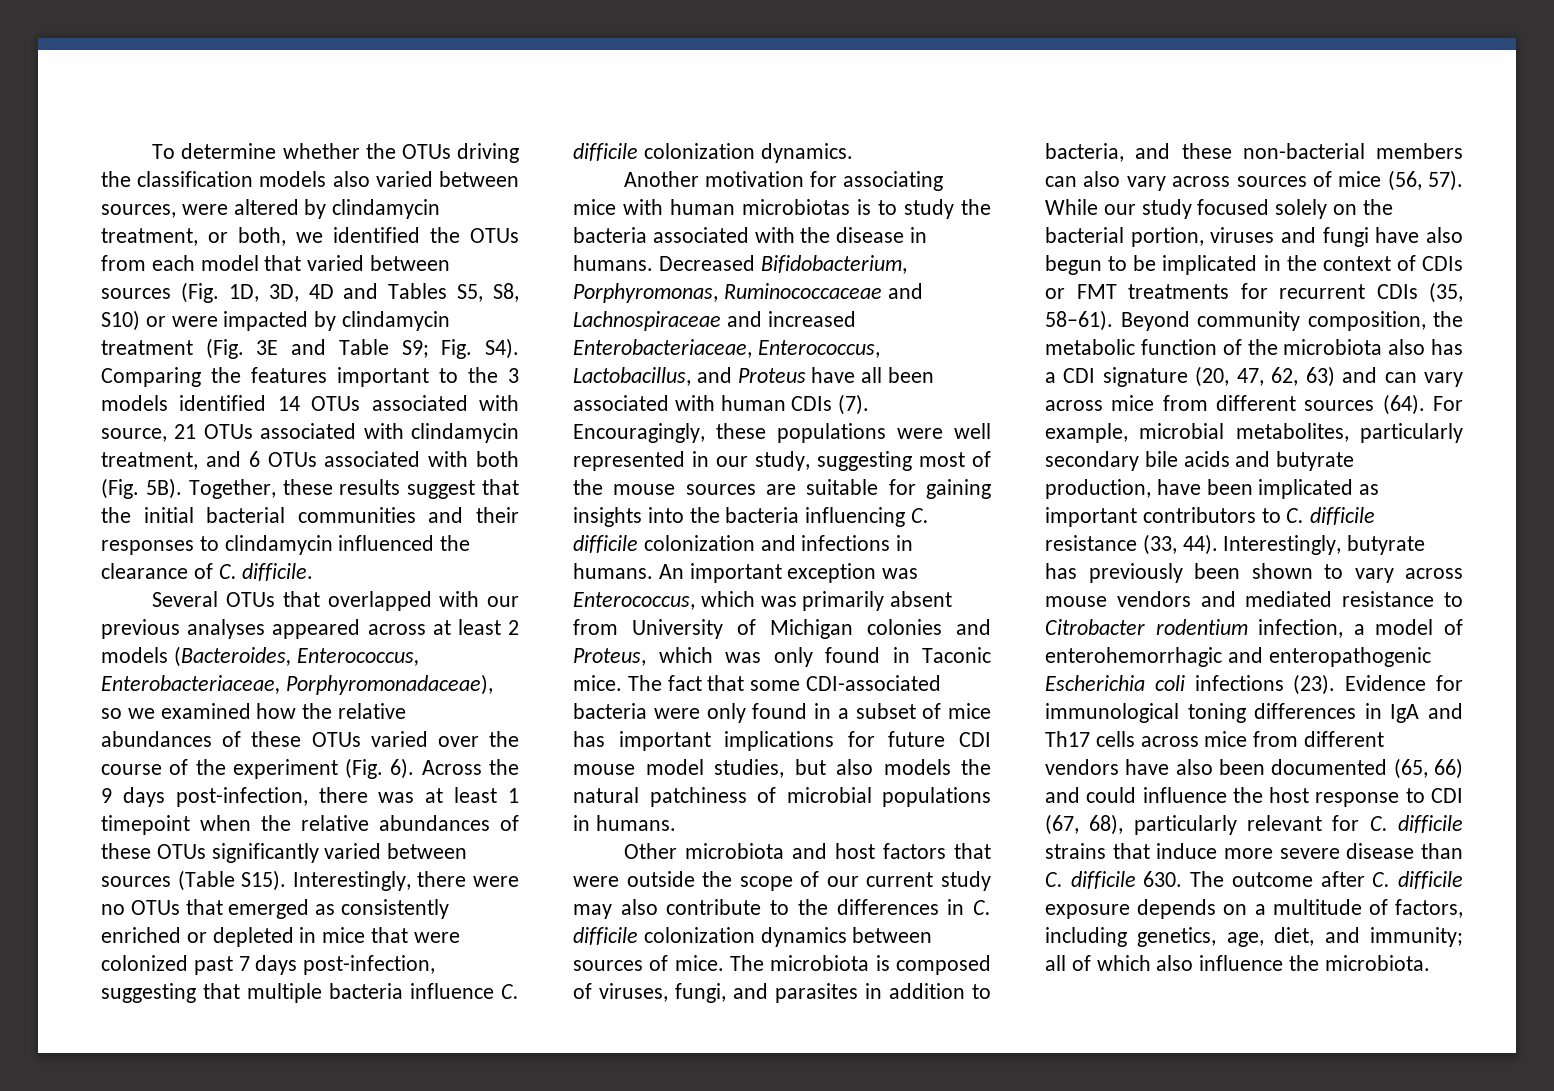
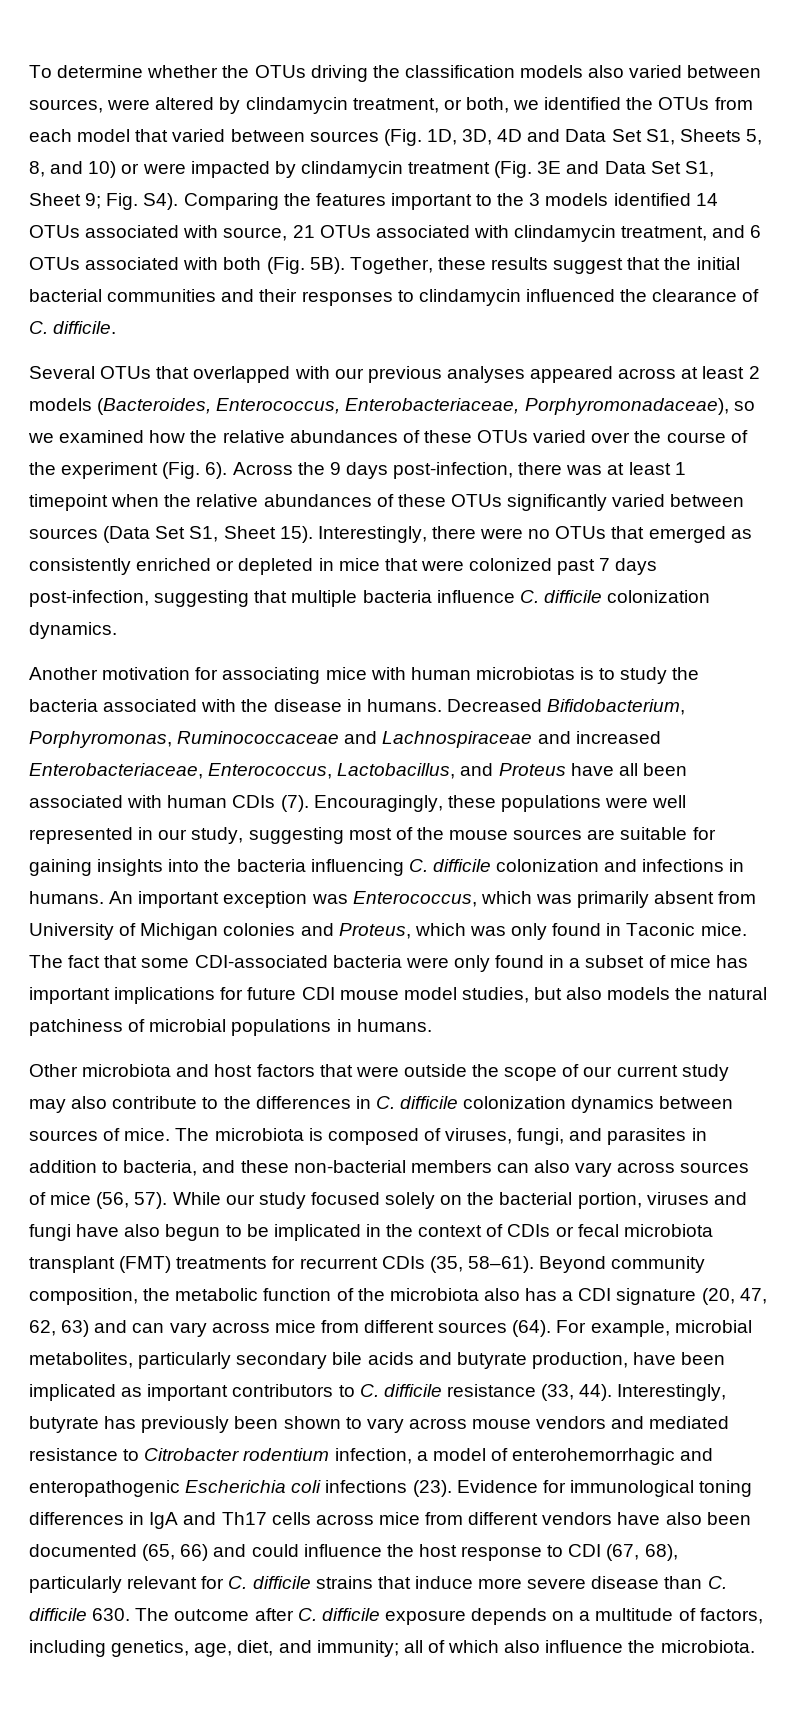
- To determine whether the OTUs driving the classification models also varied between sources, were altered by clindamycin treatment, or both, we identified the OTUs from each model that varied between sources (Fig. 1D, 3D, 4D and Tables S5, S8, S10) or were impacted by clindamycin treatment (Fig. 3E and Table S9;
+ To determine whether the OTUs driving the classification models also varied between sources, were altered by clindamycin treatment, or both, we identified the OTUs from each model that varied between sources (Fig. 1D, 3D, 4D and Data Set S1, Sheets 5, 8, and 10) or were impacted by clindamycin treatment (Fig. 3E and Data Set S1, Sheet 9;
- Across the 9 days post-infection, there was at least 1 timepoint when the relative abundances of these OTUs significantly varied between sources (Table S15).
+ Across the 9 days post-infection, there was at least 1 timepoint when the relative abundances of these OTUs significantly varied between sources (Data Set S1, Sheet 15).
- While our study focused solely on the bacterial portion, viruses and fungi have also begun to be implicated in the context of CDIs or FMT treatments for recurrent CDIs (35, 58–61).
+ While our study focused solely on the bacterial portion, viruses and fungi have also begun to be implicated in the context of CDIs or fecal microbiota transplant (FMT) treatments for recurrent CDIs (35, 58–61).

